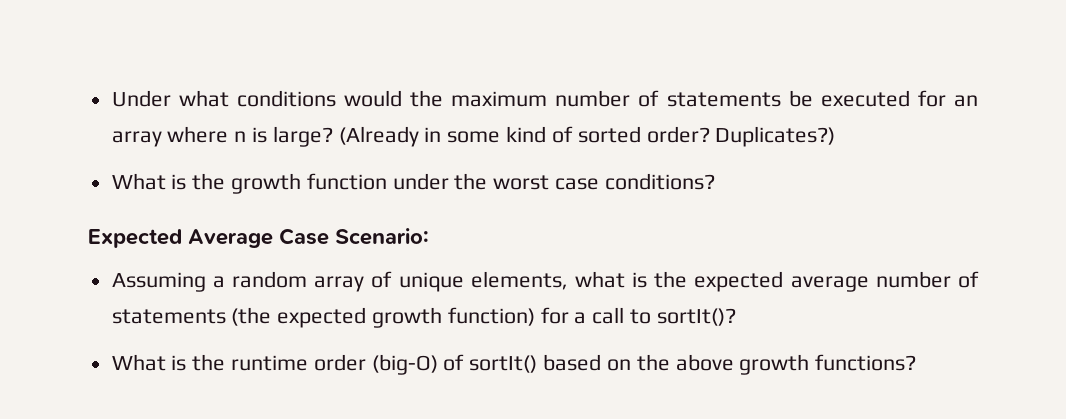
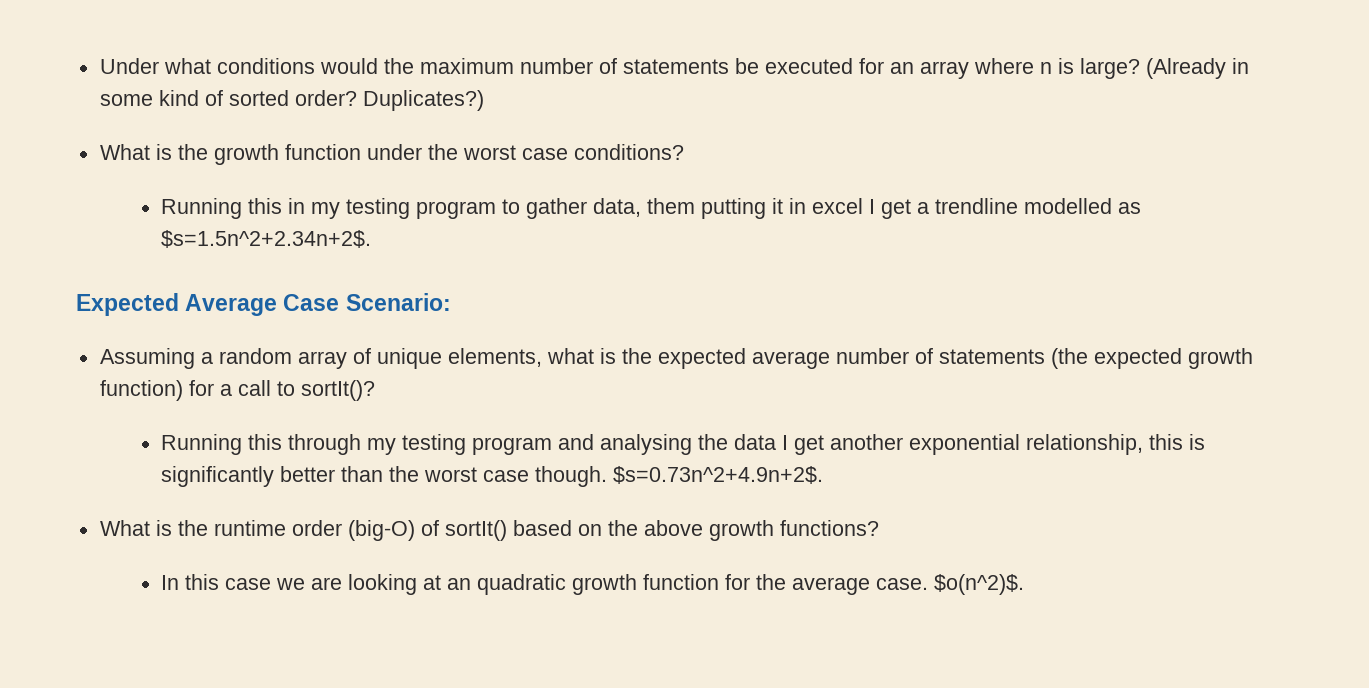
+ Running this in my testing program to gather data, them putting it in excel I get a trendline modelled as $s=1.5n^2+2.34n+2$.
+ Running this through my testing program and analysing the data I get another exponential relationship, this is significantly better than the worst case though. $s=0.73n^2+4.9n+2$.
+ In this case we are looking at an quadratic growth function for the average case. $o(n^2)$.

